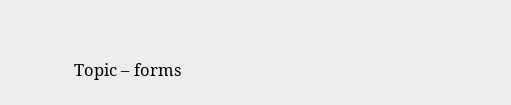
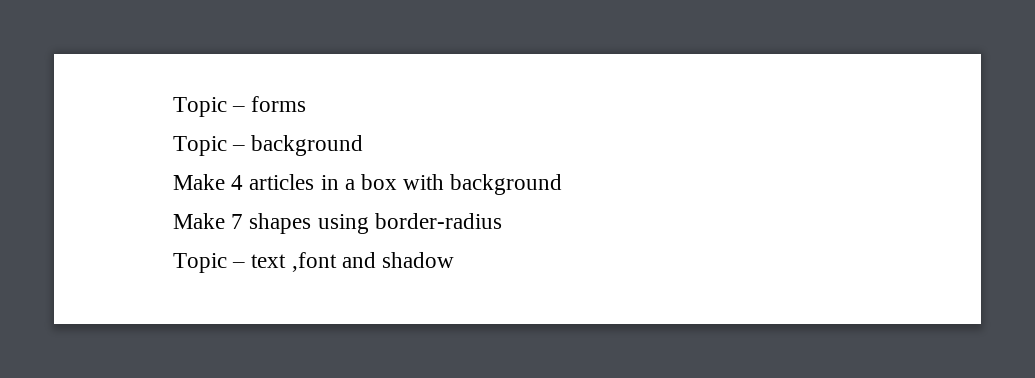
+ Topic – background
+ Make 4 articles in a box with background
+ Make 7 shapes using border-radius
+ Topic – text ,font and shadow

